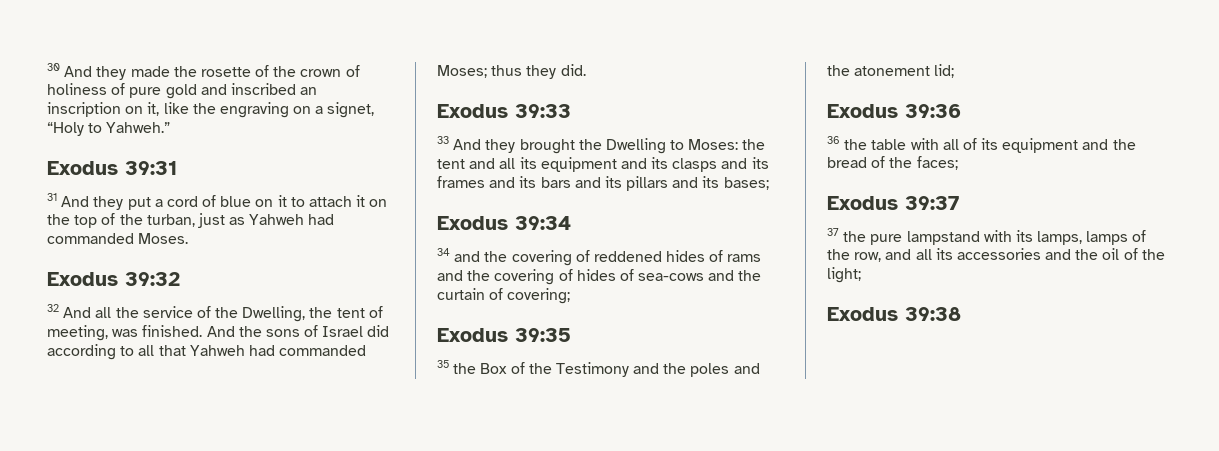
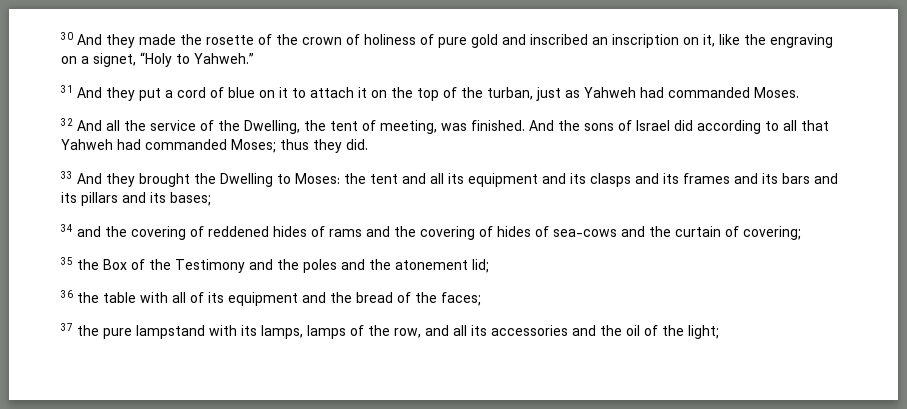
- Exodus 39:31
- Exodus 39:32
- Exodus 39:33
- Exodus 39:34
- Exodus 39:35
- Exodus 39:36
- Exodus 39:37
- Exodus 39:38

